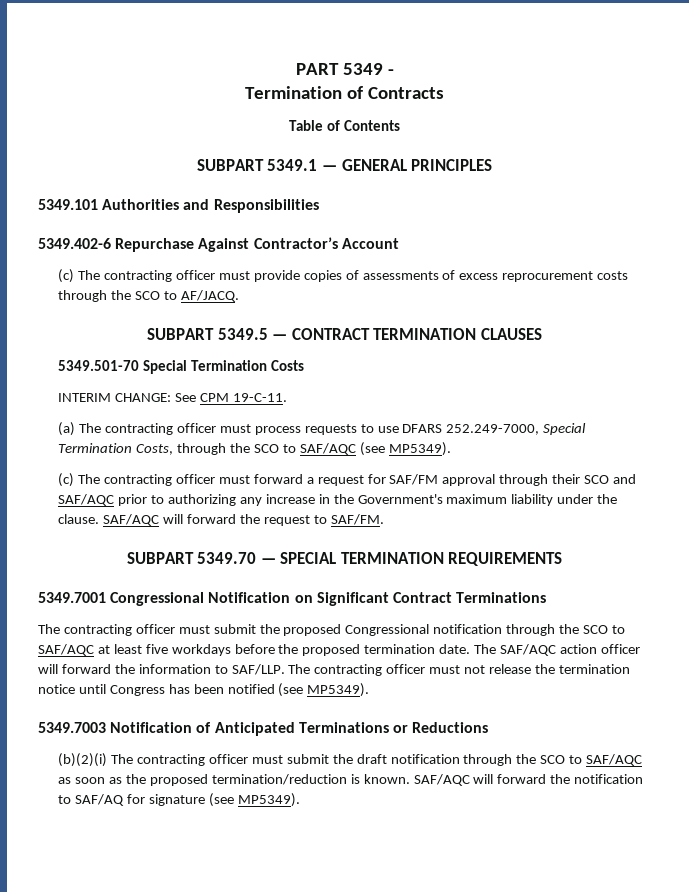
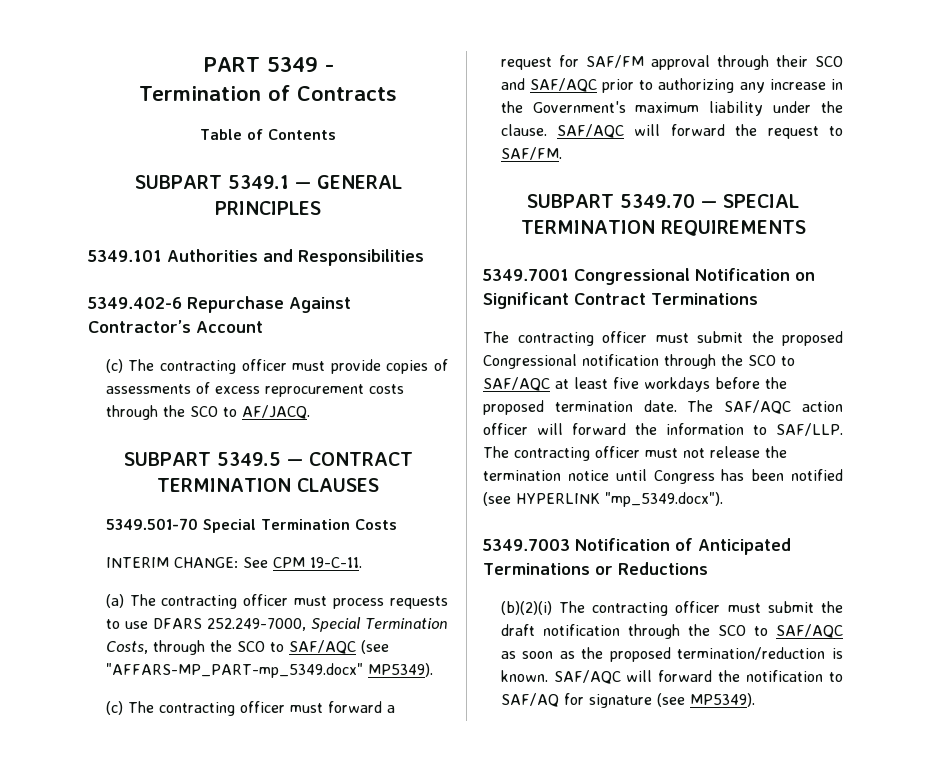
- (a) The contracting officer must process requests to use DFARS 252.249-7000, Special Termination Costs, through the SCO to SAF/AQC (see MP5349).
+ (a) The contracting officer must process requests to use DFARS 252.249-7000, Special Termination Costs, through the SCO to SAF/AQC (see "AFFARS-MP_PART-mp_5349.docx" MP5349).
- The contracting officer must not release the termination notice until Congress has been notified (see MP5349).
+ The contracting officer must not release the termination notice until Congress has been notified (see HYPERLINK "mp_5349.docx").

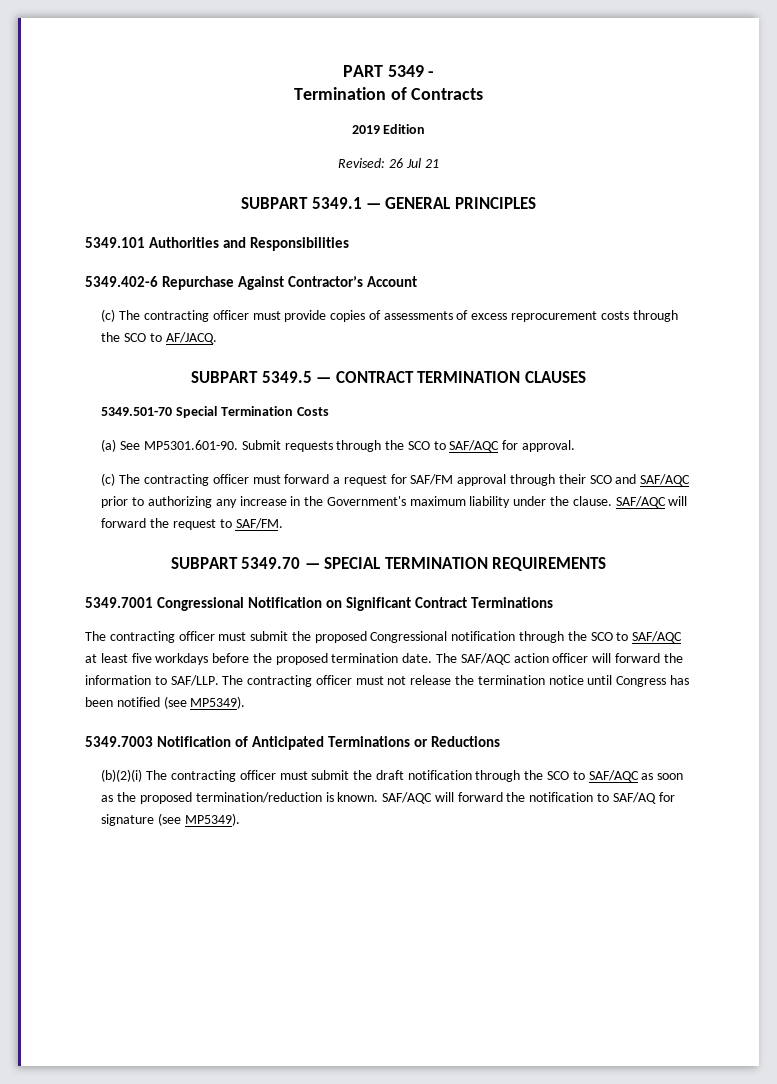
- Table of Contents
+ 2019 Edition
+ Revised: 26 Jul 21
- INTERIM CHANGE: See CPM 19-C-11.
- (a) The contracting officer must process requests to use DFARS 252.249-7000, Special Termination Costs, through the SCO to SAF/AQC (see "AFFARS-MP_PART-mp_5349.docx" MP5349).
+ (a) See MP5301.601-90. Submit requests through the SCO to SAF/AQC for approval.
- The contracting officer must not release the termination notice until Congress has been notified (see HYPERLINK "mp_5349.docx").
+ The contracting officer must not release the termination notice until Congress has been notified (see MP5349).

